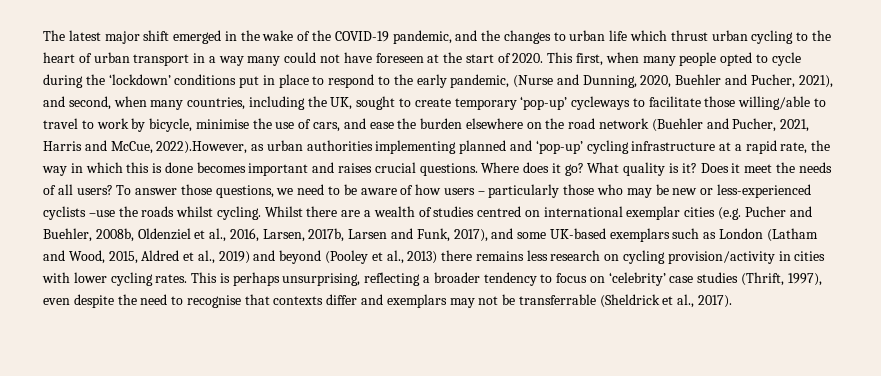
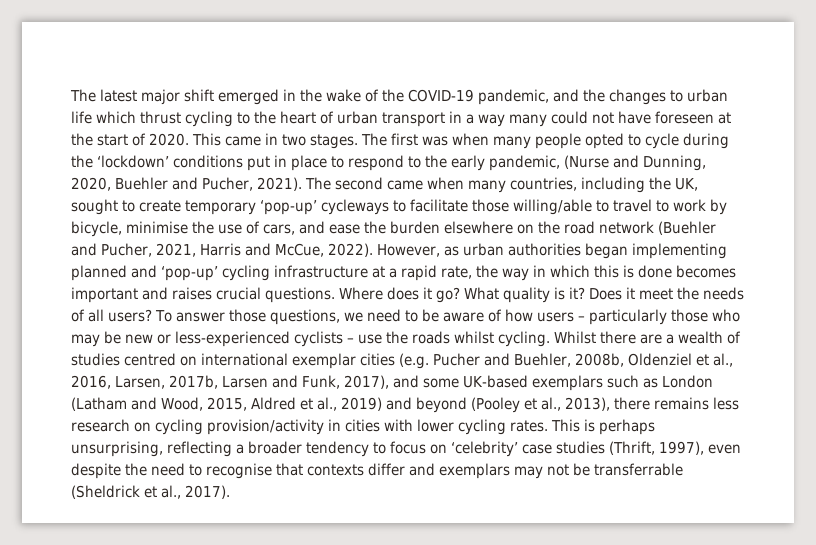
- The latest major shift emerged in the wake of the COVID-19 pandemic, and the changes to urban life which thrust urban cycling to the heart of urban transport in a way many could not have foreseen at the start of 2020.
+ The latest major shift emerged in the wake of the COVID-19 pandemic, and the changes to urban life which thrust cycling to the heart of urban transport in a way many could not have foreseen at the start of 2020.
- This first, when many people opted to cycle during the ‘lockdown’ conditions put in place to respond to the early pandemic, (Nurse and Dunning, 2020, Buehler and Pucher, 2021), and second, when many countries, including the UK, sought to create temporary ‘pop-up’ cycleways to facilitate those willing/able to travel to work by bicycle, minimise the use of cars, and ease the burden elsewhere on the road network (Buehler and Pucher, 2021, Harris and McCue, 2022).However, as urban authorities implementing planned and ‘pop-up’ cycling infrastructure at a rapid rate, the way in which this is done becomes important and raises crucial questions.
+ This came in two stages. The first was when many people opted to cycle during the ‘lockdown’ conditions put in place to respond to the early pandemic, (Nurse and Dunning, 2020, Buehler and Pucher, 2021). The second came when many countries, including the UK, sought to create temporary ‘pop-up’ cycleways to facilitate those willing/able to travel to work by bicycle, minimise the use of cars, and ease the burden elsewhere on the road network (Buehler and Pucher, 2021, Harris and McCue, 2022). However, as urban authorities began implementing planned and ‘pop-up’ cycling infrastructure at a rapid rate, the way in which this is done becomes important and raises crucial questions.
- To answer those questions, we need to be aware of how users – particularly those who may be new or less-experienced cyclists –use the roads whilst cycling.
+ To answer those questions, we need to be aware of how users – particularly those who may be new or less-experienced cyclists – use the roads whilst cycling.
- Whilst there are a wealth of studies centred on international exemplar cities (e.g. Pucher and Buehler, 2008b, Oldenziel et al., 2016, Larsen, 2017b, Larsen and Funk, 2017), and some UK-based exemplars such as London (Latham and Wood, 2015, Aldred et al., 2019) and beyond (Pooley et al., 2013) there remains less research on cycling provision/activity in cities with lower cycling rates.
+ Whilst there are a wealth of studies centred on international exemplar cities (e.g. Pucher and Buehler, 2008b, Oldenziel et al., 2016, Larsen, 2017b, Larsen and Funk, 2017), and some UK-based exemplars such as London (Latham and Wood, 2015, Aldred et al., 2019) and beyond (Pooley et al., 2013), there remains less research on cycling provision/activity in cities with lower cycling rates.

